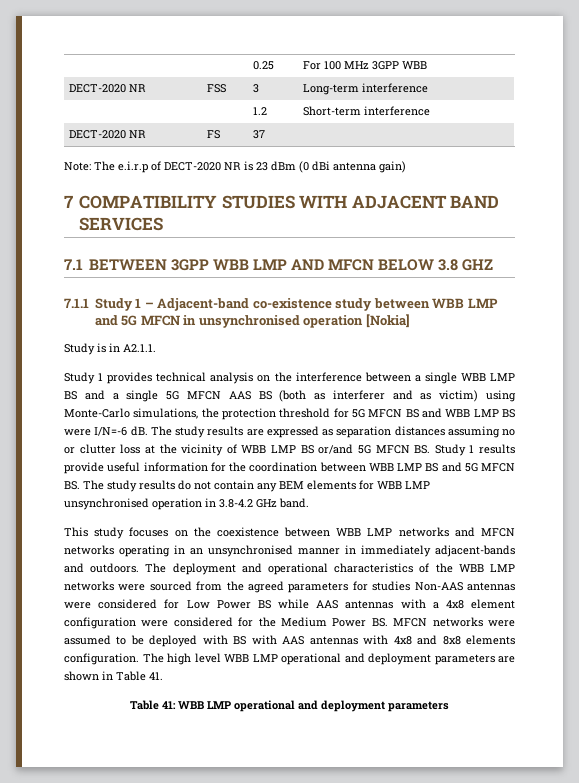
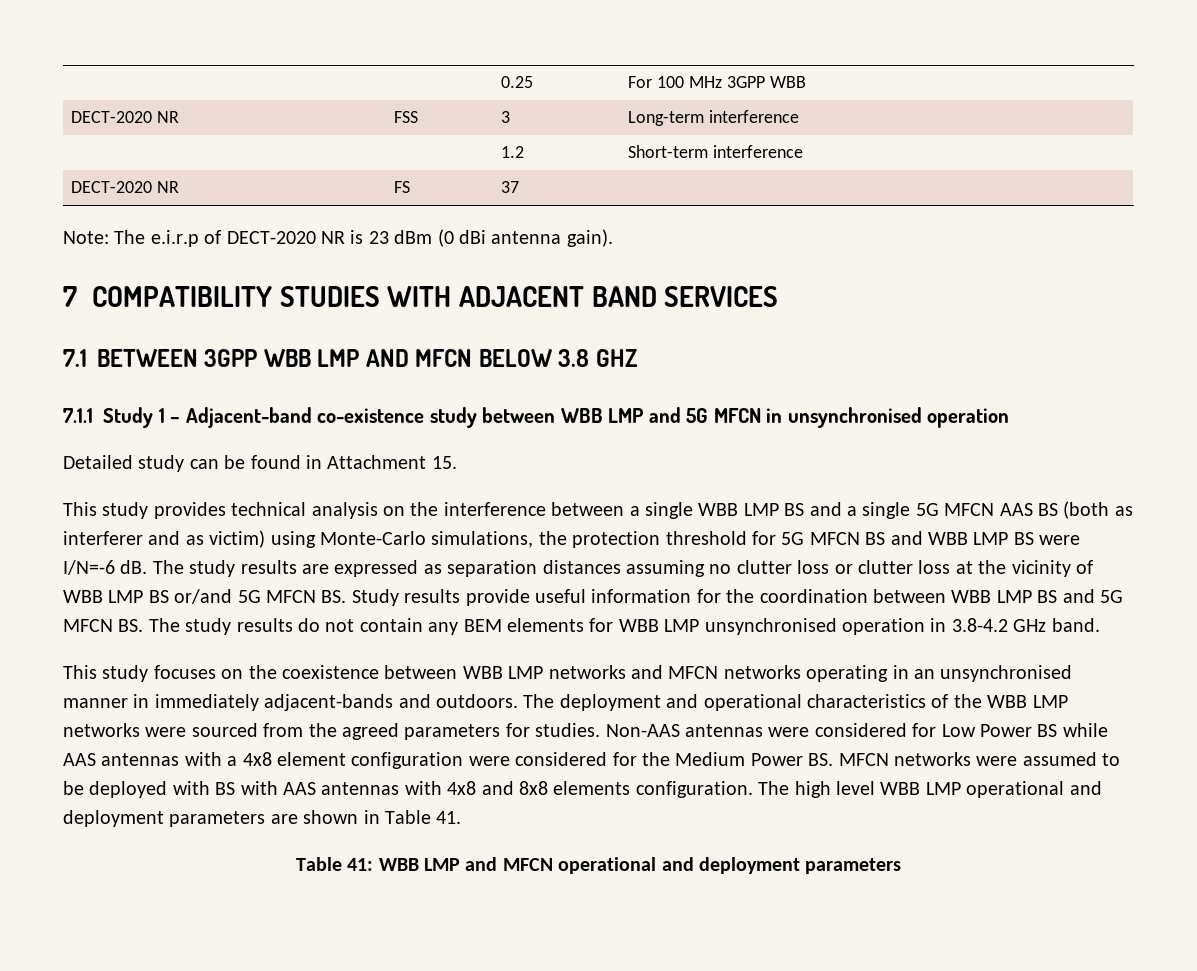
- Note: The e.i.r.p of DECT-2020 NR is 23 dBm (0 dBi antenna gain)
+ Note: The e.i.r.p of DECT-2020 NR is 23 dBm (0 dBi antenna gain).
- 7.1.1 Study 1 – Adjacent-band co-existence study between WBB LMP and 5G MFCN in unsynchronised operation [Nokia]
- Study is in A2.1.1.
- Study 1 provides technical analysis on the interference between a single WBB LMP BS and a single 5G MFCN AAS BS (both as interferer and as victim) using Monte-Carlo simulations, the protection threshold for 5G MFCN BS and WBB LMP BS were I/N=-6 dB.
+ 7.1.1 Study 1 – Adjacent-band co-existence study between WBB LMP and 5G MFCN in unsynchronised operation
+ Detailed study can be found in Attachment 15.
+ This study provides technical analysis on the interference between a single WBB LMP BS and a single 5G MFCN AAS BS (both as interferer and as victim) using Monte-Carlo simulations, the protection threshold for 5G MFCN BS and WBB LMP BS were I/N=-6 dB.
- The study results are expressed as separation distances assuming no or clutter loss at the vicinity of WBB LMP BS or/and 5G MFCN BS. Study 1 results provide useful information for the coordination between WBB LMP BS and 5G MFCN BS. The study results do not contain any BEM elements for WBB LMP unsynchronised operation in 3.8-4.2 GHz band.
+ The study results are expressed as separation distances assuming no clutter loss or clutter loss at the vicinity of WBB LMP BS or/and 5G MFCN BS. Study results provide useful information for the coordination between WBB LMP BS and 5G MFCN BS. The study results do not contain any BEM elements for WBB LMP unsynchronised operation in 3.8-4.2 GHz band.
- The deployment and operational characteristics of the WBB LMP networks were sourced from the agreed parameters for studies Non-AAS antennas were considered for Low Power BS while AAS antennas with a 4x8 element configuration were considered for the Medium Power BS. MFCN networks were assumed to be deployed with BS with AAS antennas with 4x8 and 8x8 elements configuration.
+ The deployment and operational characteristics of the WBB LMP networks were sourced from the agreed parameters for studies. Non-AAS antennas were considered for Low Power BS while AAS antennas with a 4x8 element configuration were considered for the Medium Power BS. MFCN networks were assumed to be deployed with BS with AAS antennas with 4x8 and 8x8 elements configuration.
- Table 41: WBB LMP operational and deployment parameters
+ Table 41: WBB LMP and MFCN operational and deployment parameters

